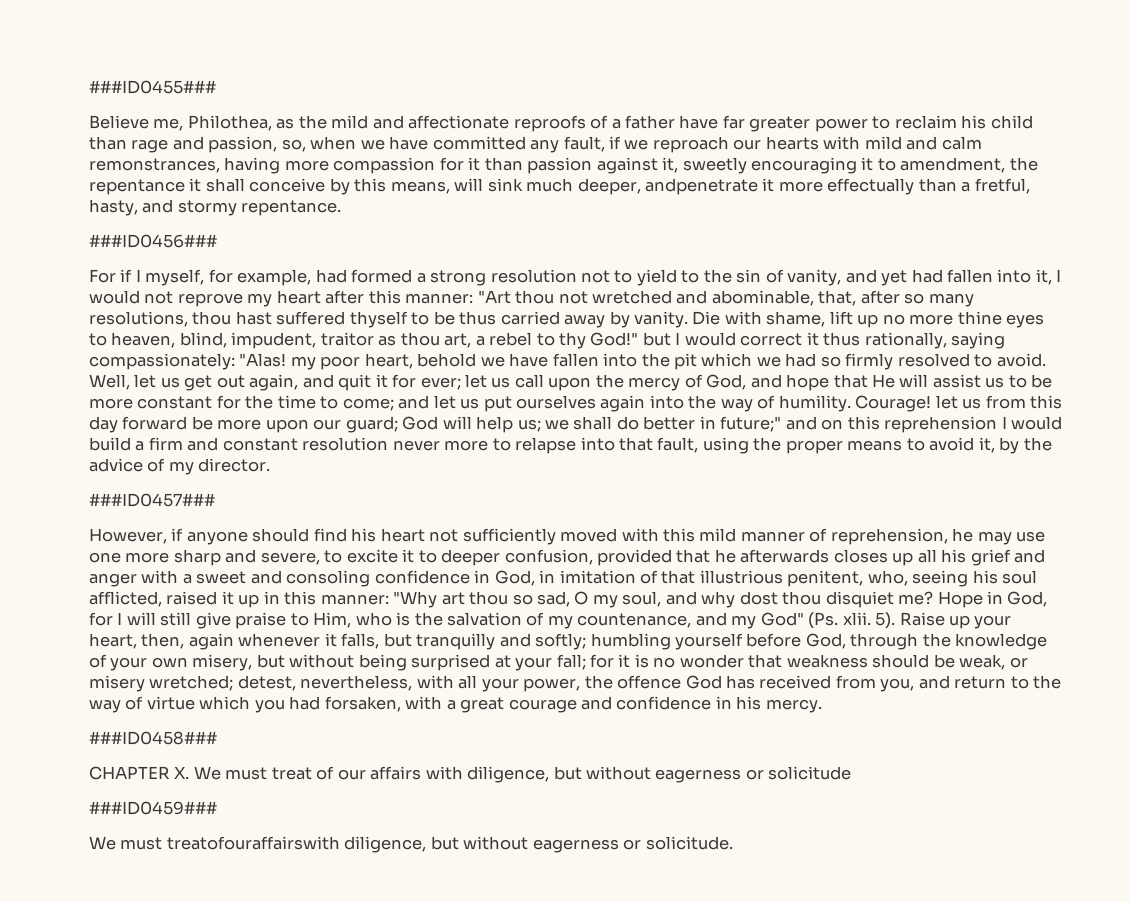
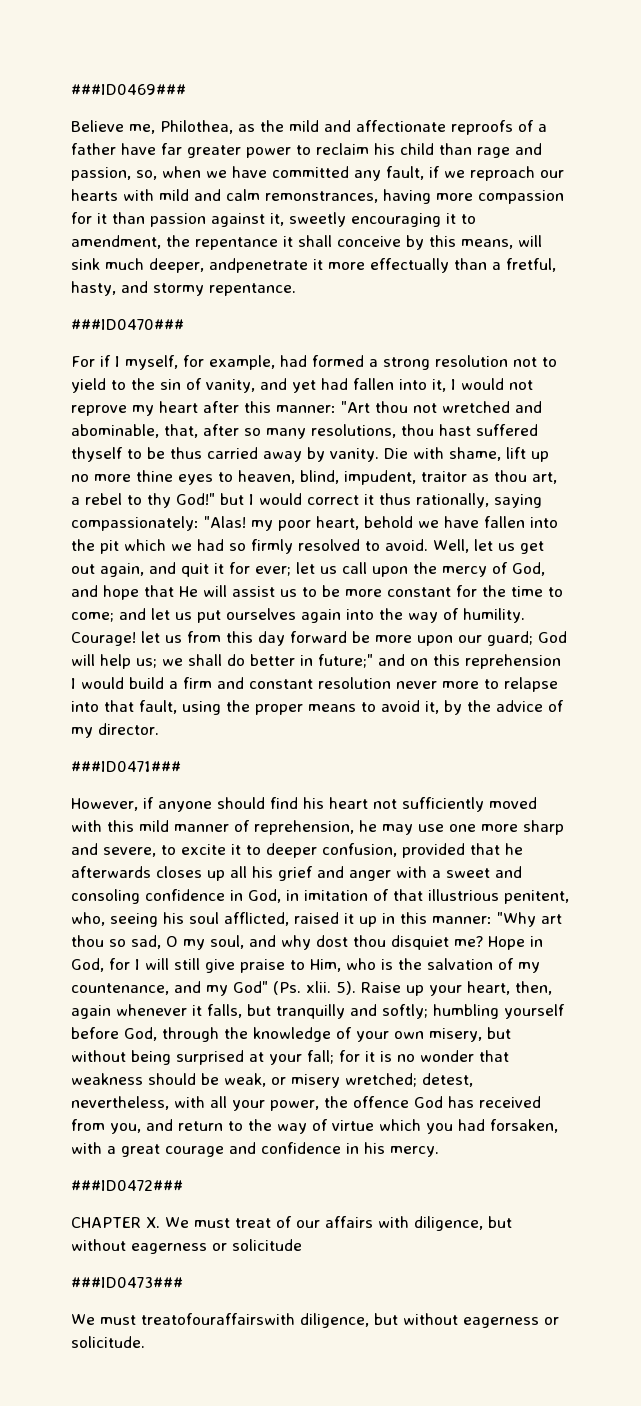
- ###ID0455###
+ ###ID0469###
- ###ID0456###
+ ###ID0470###
- ###ID0457###
+ ###ID0471###
- ###ID0458###
+ ###ID0472###
- ###ID0459###
+ ###ID0473###

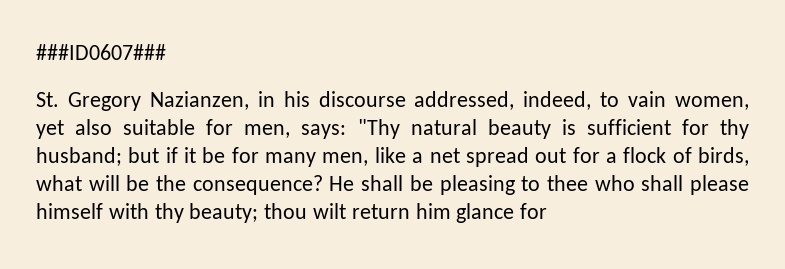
- ###ID0469###
- Believe me, Philothea, as the mild and affectionate reproofs of a father have far greater power to reclaim his child than rage and passion, so, when we have committed any fault, if we reproach our hearts with mild and calm remonstrances, having more compassion for it than passion against it, sweetly encouraging it to amendment, the repentance it shall conceive by this means, will sink much deeper, andpenetrate it more effectually than a fretful, hasty, and stormy repentance.
- ###ID0470###
- For if I myself, for example, had formed a strong resolution not to yield to the sin of vanity, and yet had fallen into it, I would not reprove my heart after this manner: "Art thou not wretched and abominable, that, after so many resolutions, thou hast suffered thyself to be thus carried away by vanity. Die with shame, lift up no more thine eyes to heaven, blind, impudent, traitor as thou art, a rebel to thy God!" but I would correct it thus rationally, saying compassionately: "Alas! my poor heart, behold we have fallen into the pit which we had so firmly resolved to avoid. Well, let us get out again, and quit it for ever; let us call upon the mercy of God, and hope that He will assist us to be more constant for the time to come; and let us put ourselves again into the way of humility. Courage! let us from this day forward be more upon our guard; God will help us; we shall do better in future;" and on this reprehension I would build a firm and constant resolution never more to relapse into that fault, using the proper means to avoid it, by the advice of my director.
- ###ID0471###
- However, if anyone should find his heart not sufficiently moved with this mild manner of reprehension, he may use one more sharp and severe, to excite it to deeper confusion, provided that he afterwards closes up all his grief and anger with a sweet and consoling confidence in God, in imitation of that illustrious penitent, who, seeing his soul afflicted, raised it up in this manner: "Why art thou so sad, O my soul, and why dost thou disquiet me? Hope in God, for I will still give praise to Him, who is the salvation of my countenance, and my God" (Ps. xlii. 5). Raise up your heart, then, again whenever it falls, but tranquilly and softly; humbling yourself before God, through the knowledge of your own misery, but without being surprised at your fall; for it is no wonder that weakness should be weak, or misery wretched; detest, nevertheless, with all your power, the offence God has received from you, and return to the way of virtue which you had forsaken, with a great courage and confidence in his mercy.
- ###ID0472###
- CHAPTER X. We must treat of our affairs with diligence, but without eagerness or solicitude
- ###ID0473###
- We must treatofouraffairswith diligence, but without eagerness or solicitude.
+ ###ID0607###
+ St. Gregory Nazianzen, in his discourse addressed, indeed, to vain women, yet also suitable for men, says: "Thy natural beauty is sufficient for thy husband; but if it be for many men, like a net spread out for a flock of birds, what will be the consequence? He shall be pleasing to thee who shall please himself with thy beauty; thou wilt return him glance for

